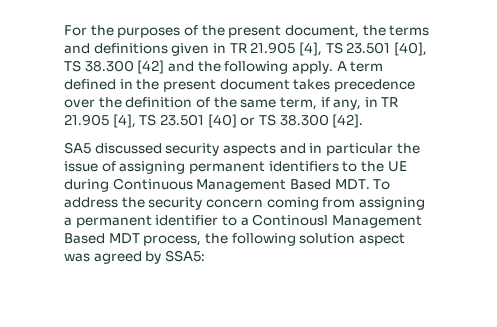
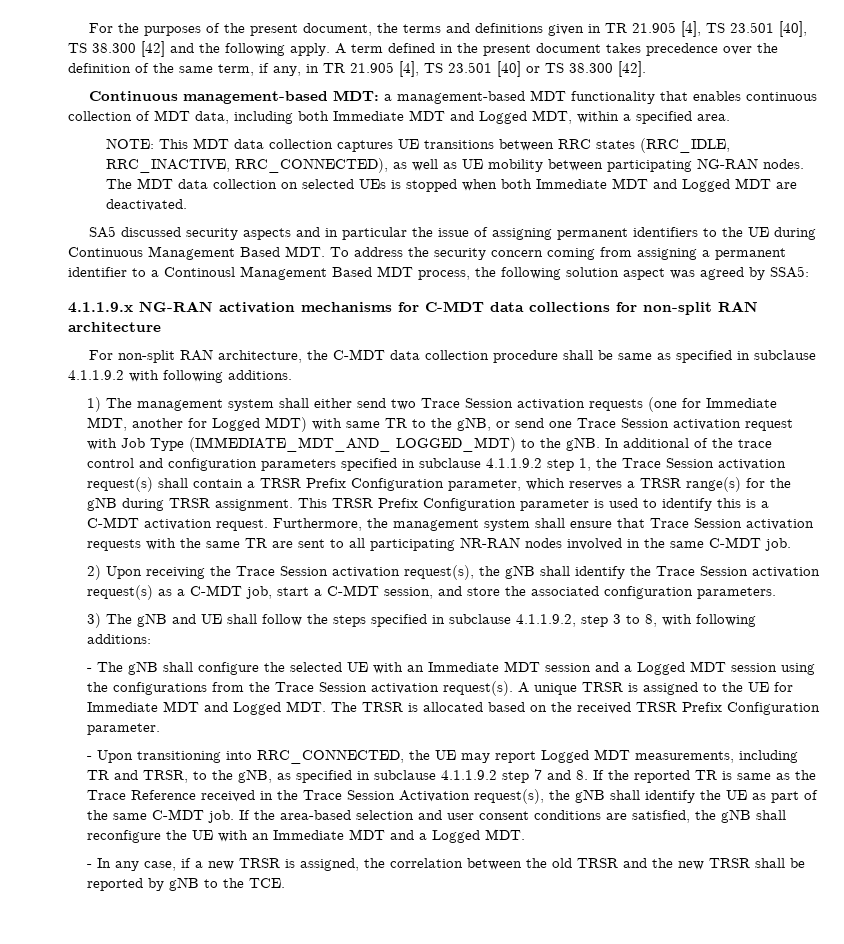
+ Continuous management-based MDT: a management-based MDT functionality that enables continuous collection of MDT data, including both Immediate MDT and Logged MDT, within a specified area.
+ NOTE: This MDT data collection captures UE transitions between RRC states (RRC_IDLE, RRC_INACTIVE, RRC_CONNECTED), as well as UE mobility between participating NG-RAN nodes. The MDT data collection on selected UEs is stopped when both Immediate MDT and Logged MDT are deactivated.
+ 4.1.1.9.x NG-RAN activation mechanisms for C-MDT data collections for non-split RAN architecture
+ For non-split RAN architecture, the C-MDT data collection procedure shall be same as specified in subclause 4.1.1.9.2 with following additions.
+ 1) The management system shall either send two Trace Session activation requests (one for Immediate MDT, another for Logged MDT) with same TR to the gNB, or send one Trace Session activation request with Job Type (IMMEDIATE_MDT_AND_ LOGGED_MDT) to the gNB. In additional of the trace control and configuration parameters specified in subclause 4.1.1.9.2 step 1, the Trace Session activation request(s) shall contain a TRSR Prefix Configuration parameter, which reserves a TRSR range(s) for the gNB during TRSR assignment. This TRSR Prefix Configuration parameter is used to identify this is a C-MDT activation request. Furthermore, the management system shall ensure that Trace Session activation requests with the same TR are sent to all participating NR-RAN nodes involved in the same C-MDT job.
+ 2) Upon receiving the Trace Session activation request(s), the gNB shall identify the Trace Session activation request(s) as a C-MDT job, start a C-MDT session, and store the associated configuration parameters.
+ 3) The gNB and UE shall follow the steps specified in subclause 4.1.1.9.2, step 3 to 8, with following additions:
+ - The gNB shall configure the selected UE with an Immediate MDT session and a Logged MDT session using the configurations from the Trace Session activation request(s). A unique TRSR is assigned to the UE for Immediate MDT and Logged MDT. The TRSR is allocated based on the received TRSR Prefix Configuration parameter.
+ - Upon transitioning into RRC_CONNECTED, the UE may report Logged MDT measurements, including TR and TRSR, to the gNB, as specified in subclause 4.1.1.9.2 step 7 and 8. If the reported TR is same as the Trace Reference received in the Trace Session Activation request(s), the gNB shall identify the UE as part of the same C-MDT job. If the area-based selection and user consent conditions are satisfied, the gNB shall reconfigure the UE with an Immediate MDT and a Logged MDT.
+ - In any case, if a new TRSR is assigned, the correlation between the old TRSR and the new TRSR shall be reported by gNB to the TCE.

